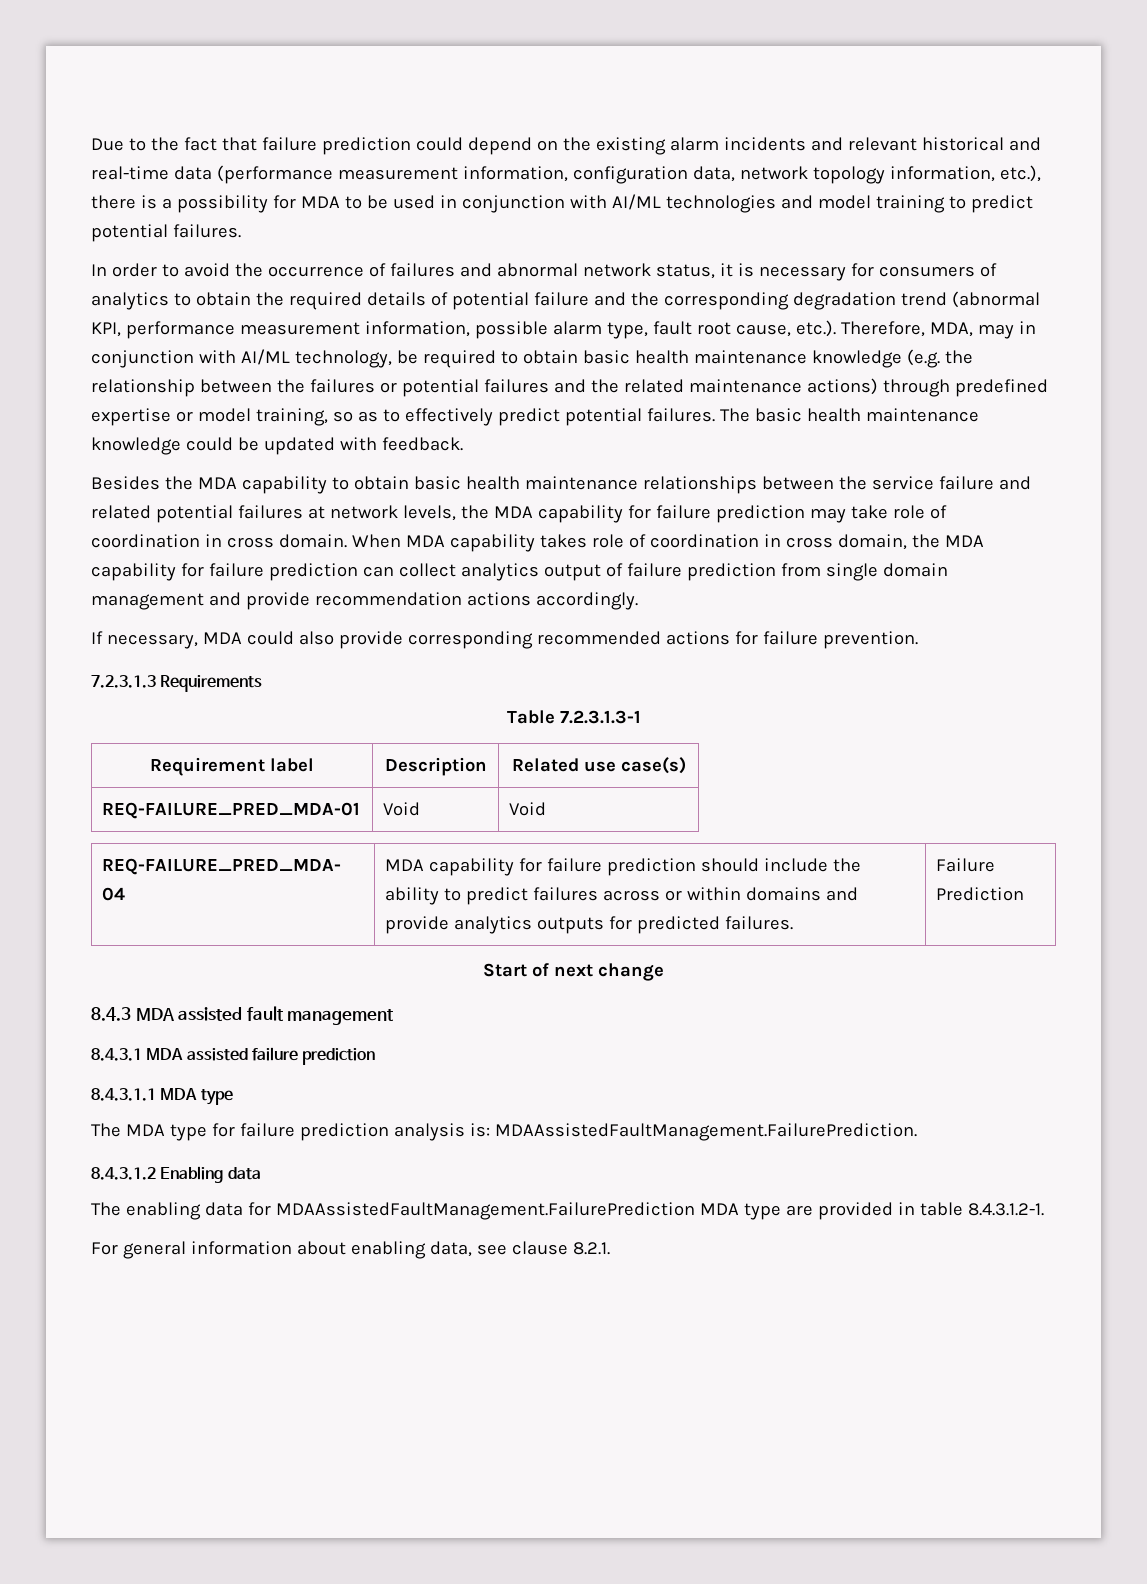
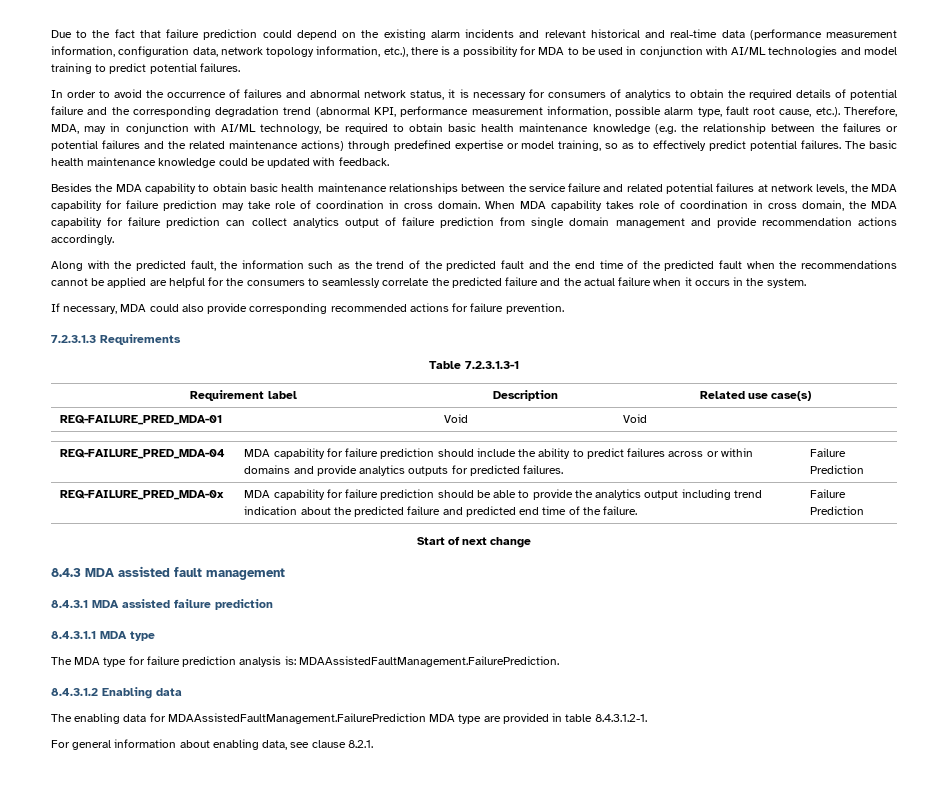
+ Along with the predicted fault, the information such as the trend of the predicted fault and the end time of the predicted fault when the recommendations cannot be applied are helpful for the consumers to seamlessly correlate the predicted failure and the actual failure when it occurs in the system.
+ REQ-FAILURE_PRED_MDA-0x | MDA capability for failure prediction should be able to provide the analytics output including trend indication about the predicted failure and predicted end time of the failure. | Failure Prediction

